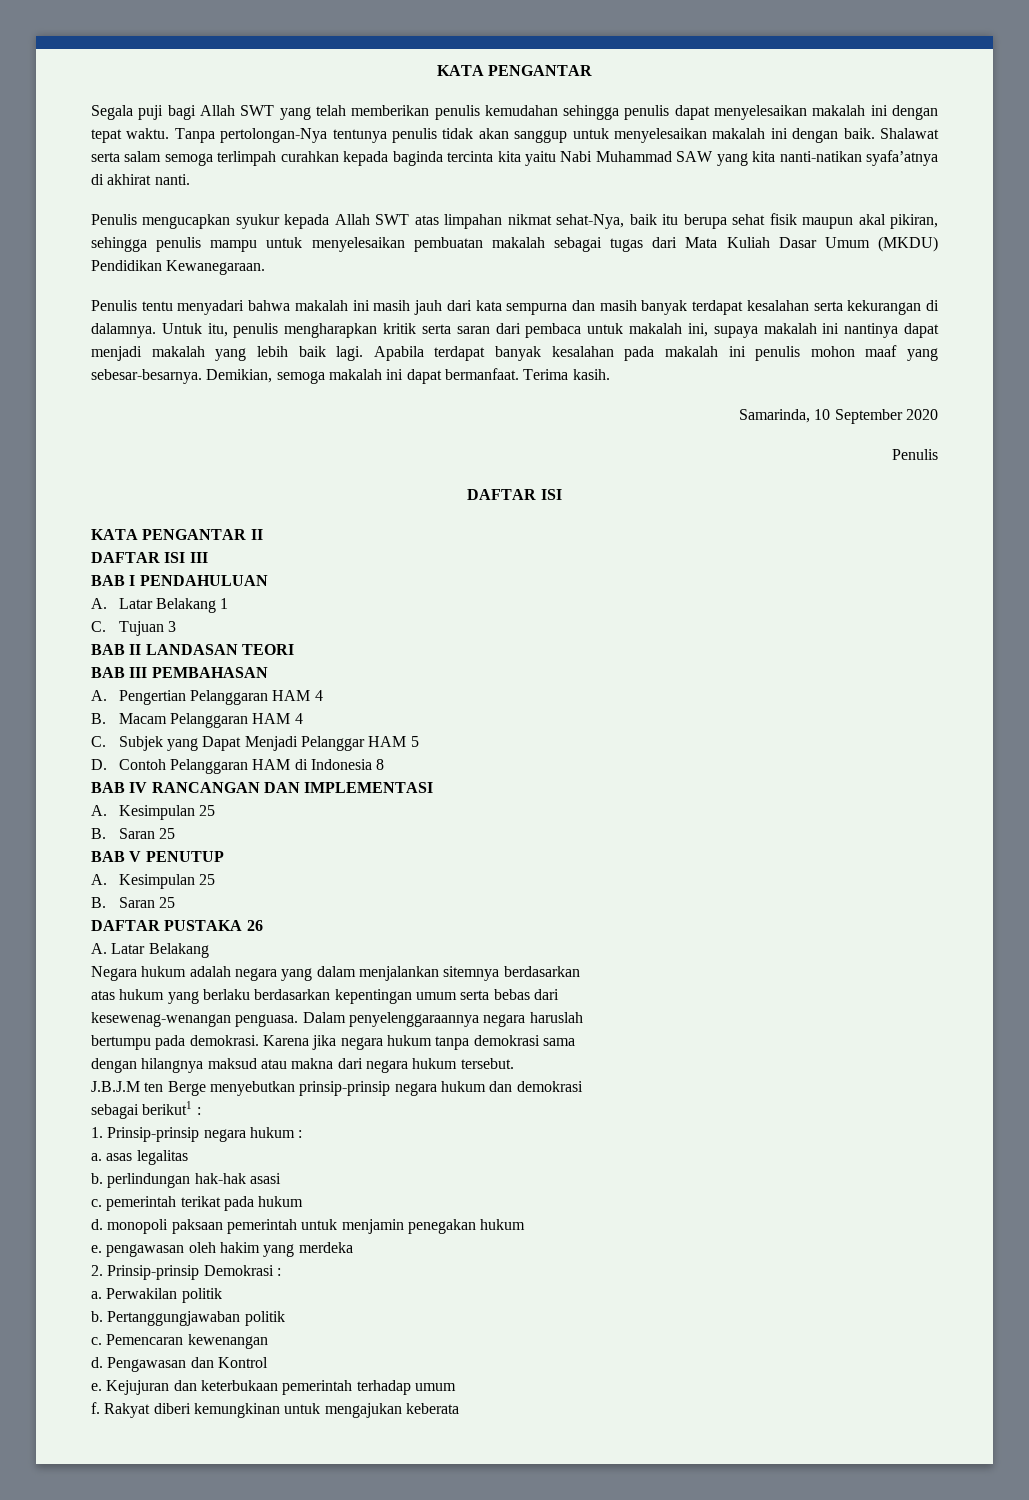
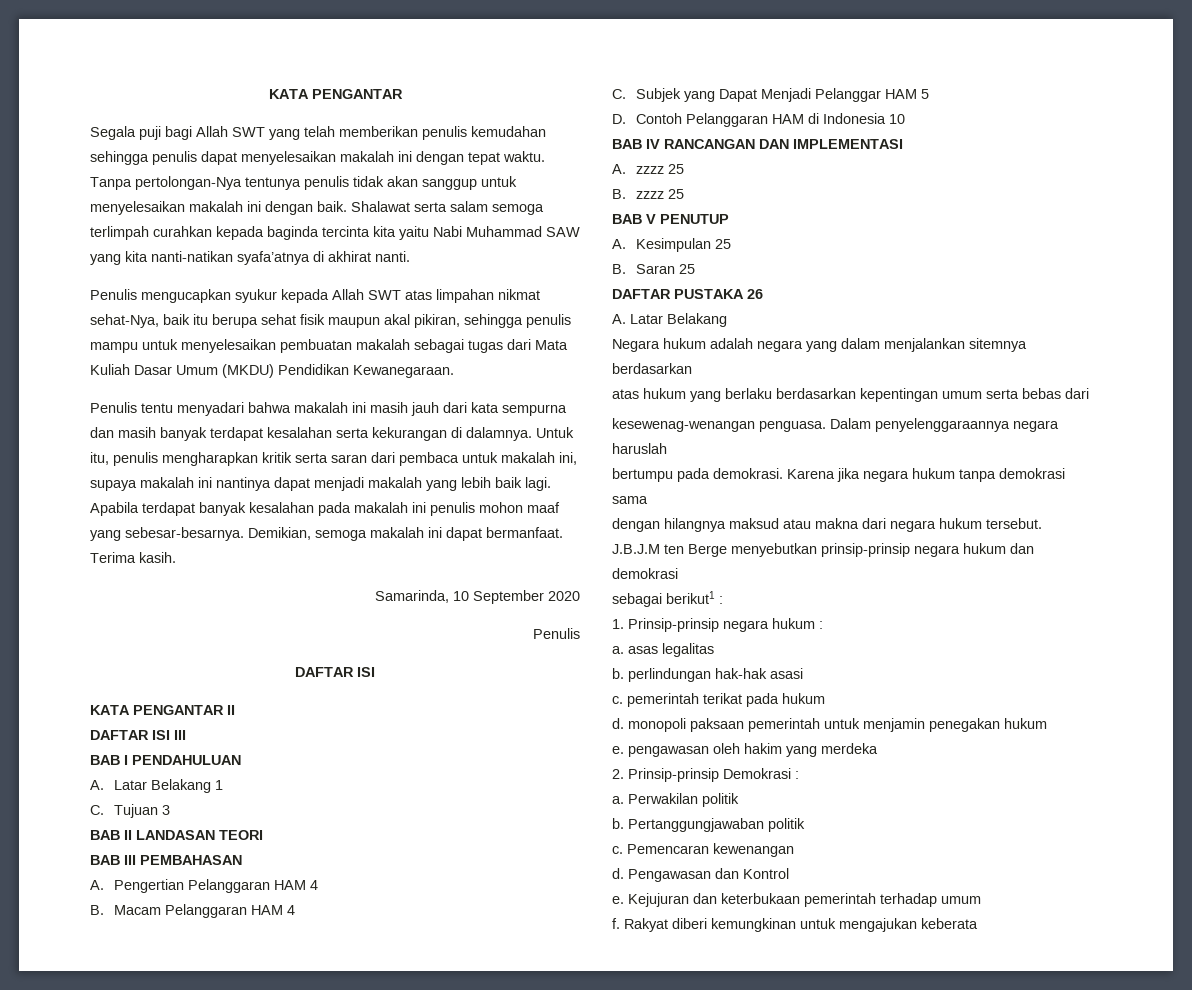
- D. Contoh Pelanggaran HAM di Indonesia 8
+ D. Contoh Pelanggaran HAM di Indonesia 10
  BAB IV RANCANGAN DAN IMPLEMENTASI
- A. Kesimpulan 25
- B. Saran 25
+ A. zzzz 25
+ B. zzzz 25

